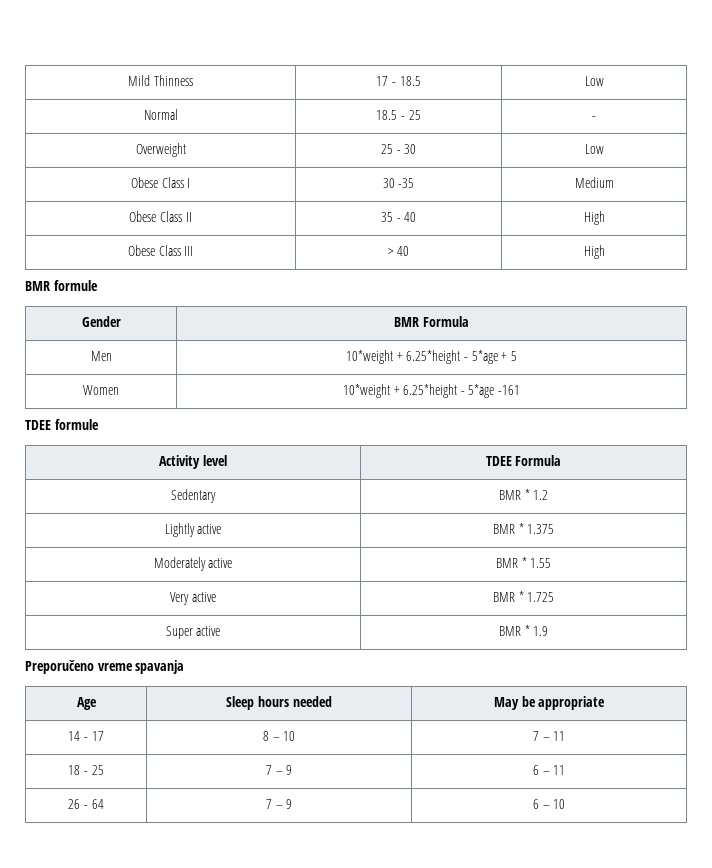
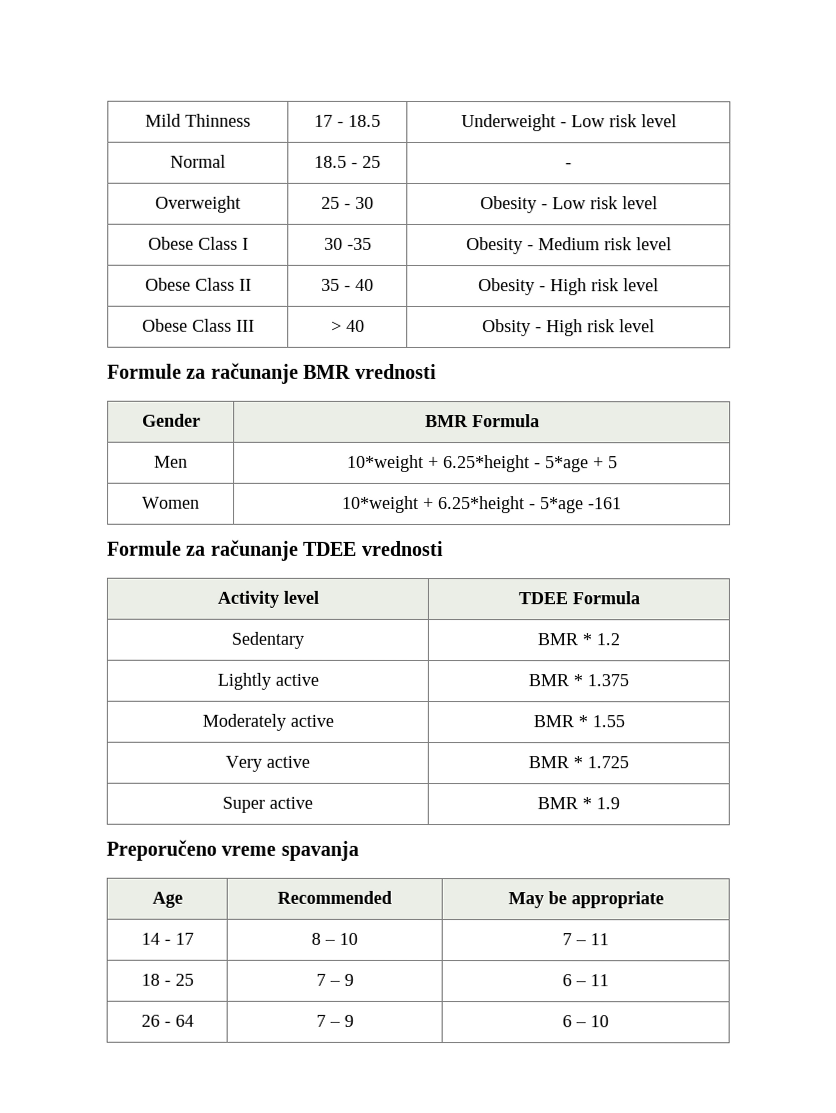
- Mild Thinness | 17 - 18.5 | Low
+ Mild Thinness | 17 - 18.5 | Underweight - Low risk level
- Overweight | 25 - 30 | Low
+ Overweight | 25 - 30 | Obesity - Low risk level
- Obese Class I | 30 -35 | Medium
+ Obese Class I | 30 -35 | Obesity - Medium risk level
- Obese Class II | 35 - 40 | High
+ Obese Class II | 35 - 40 | Obesity - High risk level
- Obese Class III | > 40 | High
- BMR formule
+ Obese Class III | > 40 | Obsity - High risk level
+ Formule za računanje BMR vrednosti
- TDEE formule
+ Formule za računanje TDEE vrednosti
- Age | Sleep hours needed | May be appropriate
+ Age | Recommended | May be appropriate

